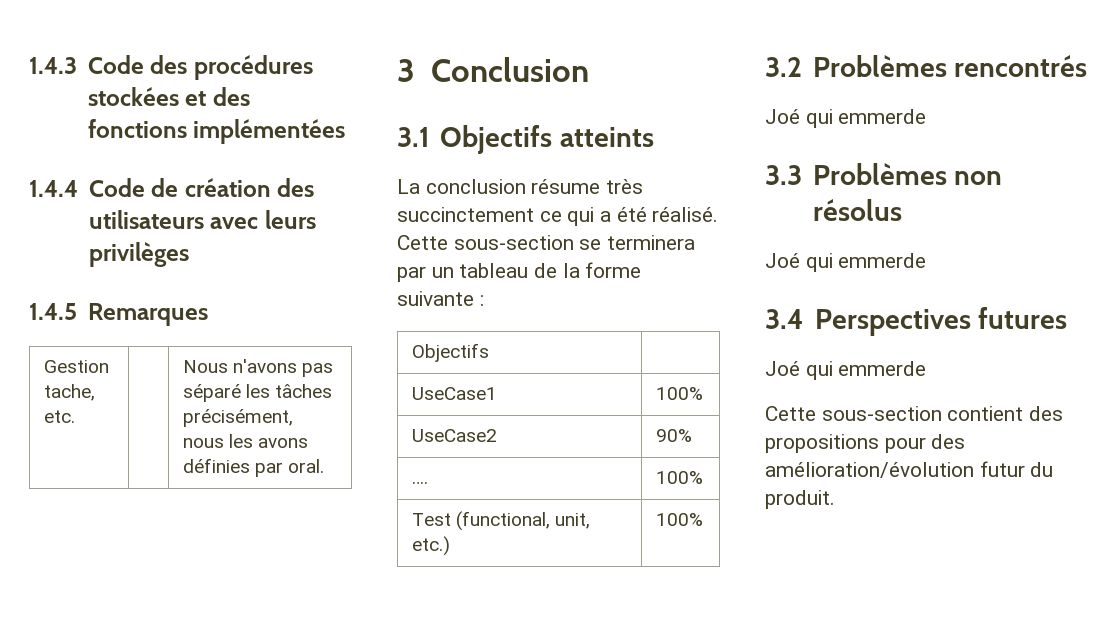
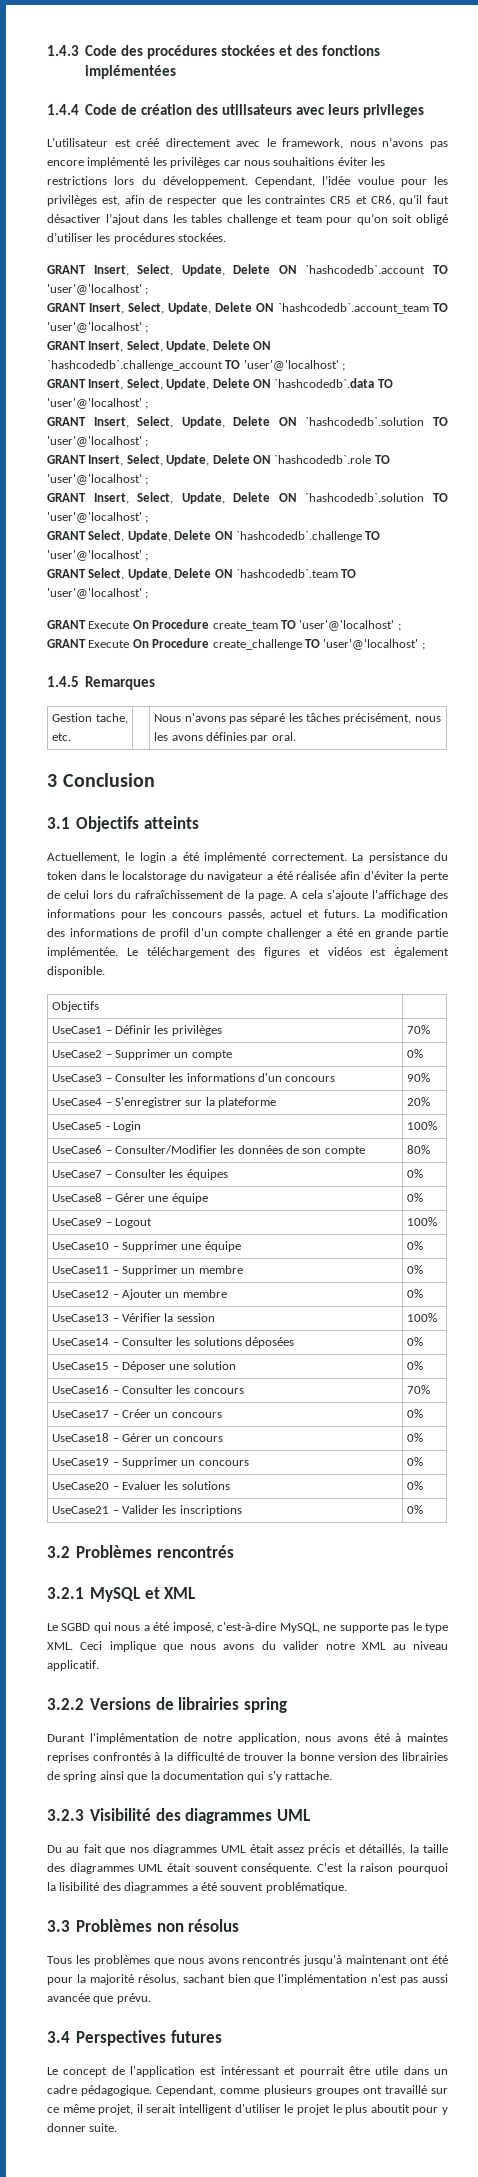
- 1.4.4 Code de création des utilisateurs avec leurs privilèges
+ 1.4.4 Code de création des utilisateurs avec leurs privileges
+ L’utilisateur est créé directement avec le framework, nous n’avons pas encore implémenté les privilèges car nous souhaitions éviter les restrictions lors du développement. Cependant, l’idée voulue pour les privilèges est, afin de respecter que les contraintes CR5 et CR6, qu’il faut désactiver l’ajout dans les tables challenge et team pour qu’on soit obligé d’utiliser les procédures stockées.
+ GRANT Insert, Select, Update, Delete ON `hashcodedb`.account TO 'user'@'localhost' ;
+ GRANT Insert, Select, Update, Delete ON `hashcodedb`.account_team TO 'user'@'localhost' ;
+ GRANT Insert, Select, Update, Delete ON `hashcodedb`.challenge_account TO 'user'@'localhost' ;
+ GRANT Insert, Select, Update, Delete ON `hashcodedb`.data TO 'user'@'localhost' ;
+ GRANT Insert, Select, Update, Delete ON `hashcodedb`.solution TO 'user'@'localhost' ;
+ GRANT Insert, Select, Update, Delete ON `hashcodedb`.role TO 'user'@'localhost' ;
+ GRANT Insert, Select, Update, Delete ON `hashcodedb`.solution TO 'user'@'localhost' ;
+ GRANT Select, Update, Delete ON `hashcodedb`.challenge TO 'user'@'localhost' ;
+ GRANT Select, Update, Delete ON `hashcodedb`.team TO 'user'@'localhost' ;
+ GRANT Execute On Procedure create_team TO 'user'@'localhost' ;
+ GRANT Execute On Procedure create_challenge TO 'user'@'localhost' ;
- La conclusion résume très succinctement ce qui a été réalisé. Cette sous-section se terminera par un tableau de la forme suivante :
+ Actuellement, le login a été implémenté correctement. La persistance du token dans le localstorage du navigateur a été réalisée afin d'éviter la perte de celui lors du rafraîchissement de la page. A cela s'ajoute l'affichage des informations pour les concours passés, actuel et futurs. La modification des informations de profil d'un compte challenger a été en grande partie implémentée. Le téléchargement des figures et vidéos est également disponible.
  Objectifs |
- UseCase1 | 100%
- UseCase2 | 90%
- …. | 100%
- Test (functional, unit, etc.) | 100%
+ UseCase1 – Définir les privilèges | 70%
+ UseCase2 – Supprimer un compte | 0%
+ UseCase3 – Consulter les informations d'un concours | 90%
+ UseCase4 – S'enregistrer sur la plateforme | 20%
+ UseCase5 - Login | 100%
+ UseCase6 – Consulter/Modifier les données de son compte | 80%
+ UseCase7 – Consulter les équipes | 0%
+ UseCase8 – Gérer une équipe | 0%
+ UseCase9 – Logout | 100%
+ UseCase10 – Supprimer une équipe | 0%
+ UseCase11 – Supprimer un membre | 0%
+ UseCase12 – Ajouter un membre | 0%
+ UseCase13 – Vérifier la session | 100%
+ UseCase14 – Consulter les solutions déposées | 0%
+ UseCase15 – Déposer une solution | 0%
+ UseCase16 – Consulter les concours | 70%
+ UseCase17 – Créer un concours | 0%
+ UseCase18 – Gérer un concours | 0%
+ UseCase19 – Supprimer un concours | 0%
+ UseCase20 – Evaluer les solutions | 0%
+ UseCase21 – Valider les inscriptions | 0%
  3.2 Problèmes rencontrés
- Joé qui emmerde
+ 3.2.1 MySQL et XML
+ Le SGBD qui nous a été imposé, c'est-à-dire MySQL, ne supporte pas le type XML. Ceci implique que nous avons du valider notre XML au niveau applicatif.
+ 3.2.2 Versions de librairies spring
+ Durant l'implémentation de notre application, nous avons été à maintes reprises confrontés à la difficulté de trouver la bonne version des librairies de spring ainsi que la documentation qui s'y rattache.
+ 3.2.3 Visibilité des diagrammes UML
+ Du au fait que nos diagrammes UML était assez précis et détaillés, la taille des diagrammes UML était souvent conséquente. C'est la raison pourquoi la lisibilité des diagrammes a été souvent problématique.
  3.3 Problèmes non résolus
- Joé qui emmerde
+ Tous les problèmes que nous avons rencontrés jusqu'à maintenant ont été pour la majorité résolus, sachant bien que l'implémentation n'est pas aussi avancée que prévu.
  3.4 Perspectives futures
- Joé qui emmerde
- Cette sous-section contient des propositions pour des amélioration/évolution futur du produit.
+ Le concept de l'application est intéressant et pourrait être utile dans un cadre pédagogique. Cependant, comme plusieurs groupes ont travaillé sur ce même projet, il serait intelligent d'utiliser le projet le plus aboutit pour y donner suite.

